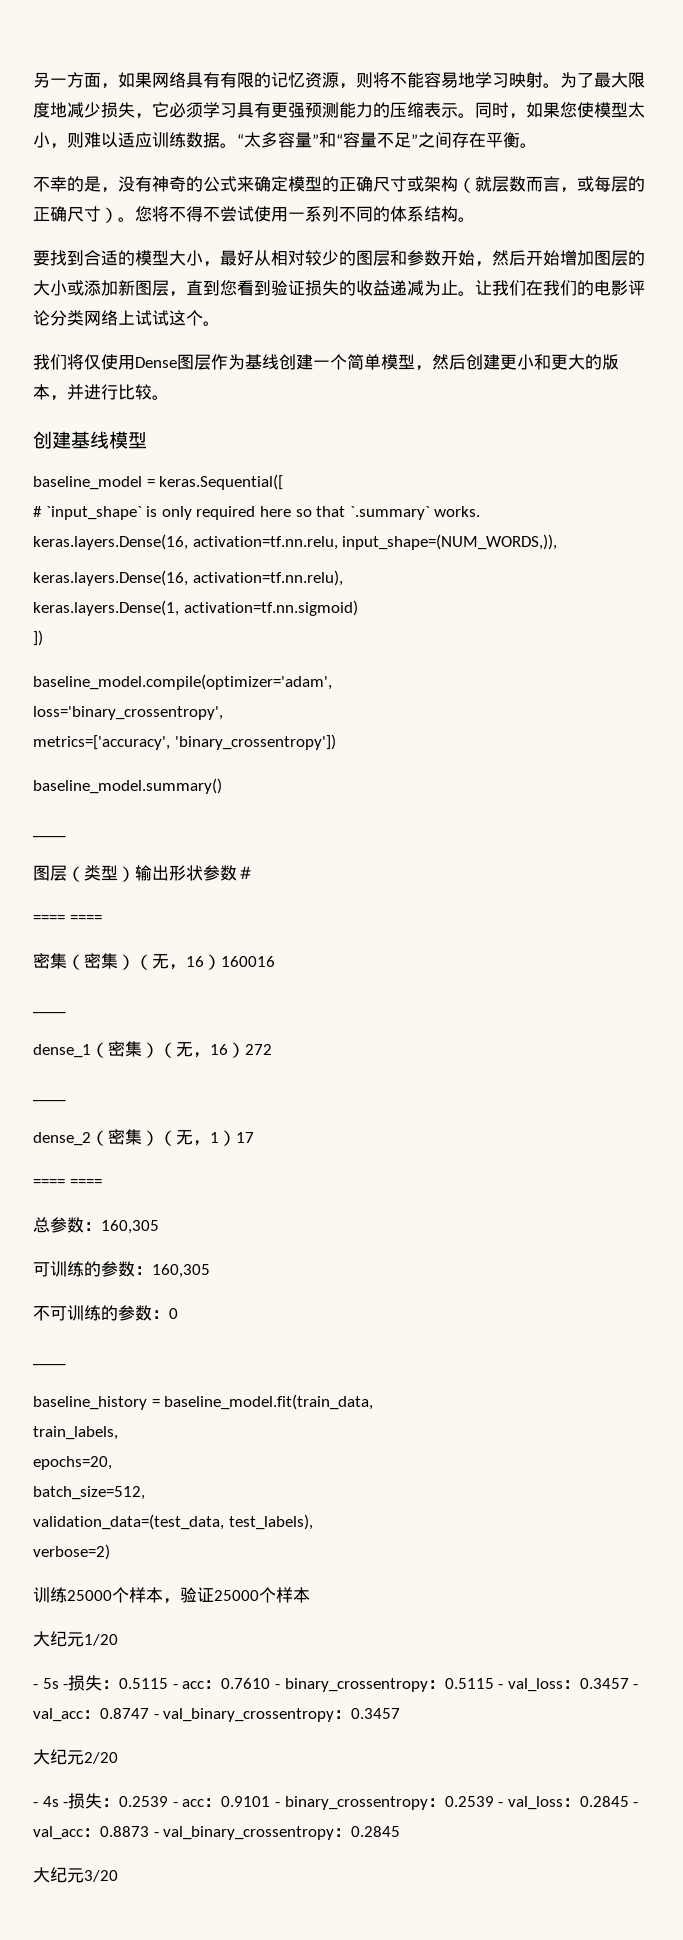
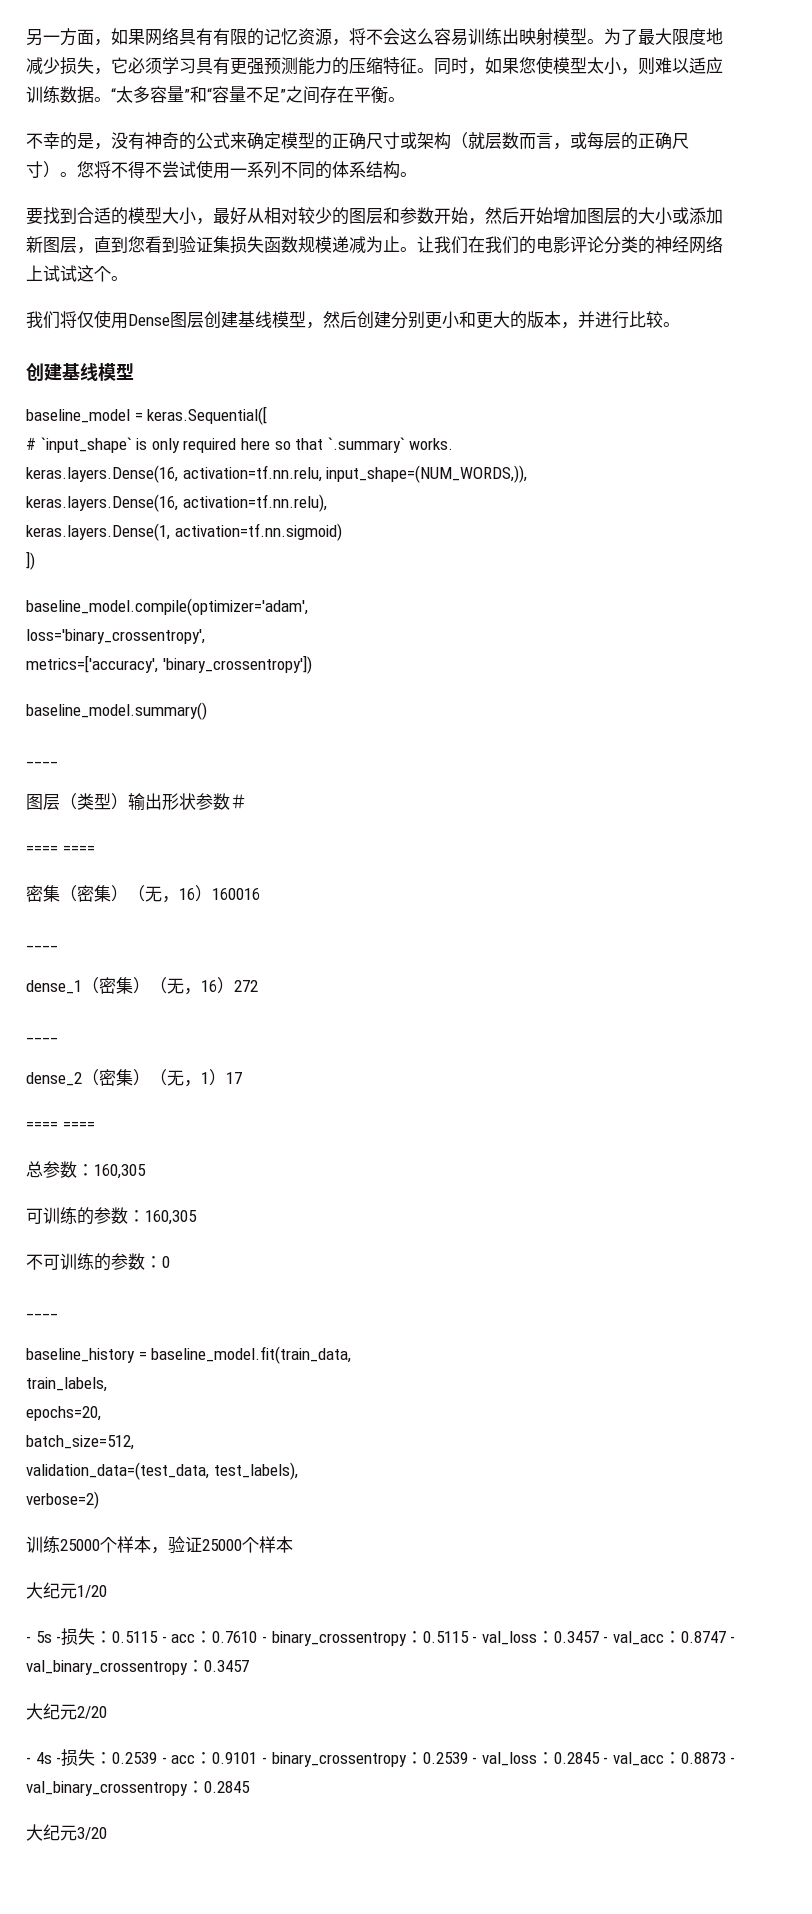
- 另一方面，如果网络具有有限的记忆资源，则将不能容易地学习映射。
+ 另一方面，如果网络具有有限的记忆资源，将不会这么容易训练出映射模型。
- 为了最大限度地减少损失，它必须学习具有更强预测能力的压缩表示。
+ 为了最大限度地减少损失，它必须学习具有更强预测能力的压缩特征。
- 要找到合适的模型大小，最好从相对较少的图层和参数开始，然后开始增加图层的大小或添加新图层，直到您看到验证损失的收益递减为止。
+ 要找到合适的模型大小，最好从相对较少的图层和参数开始，然后开始增加图层的大小或添加新图层，直到您看到验证集损失函数规模递减为止。
- 让我们在我们的电影评论分类网络上试试这个。
+ 让我们在我们的电影评论分类的神经网络上试试这个。
- 我们将仅使用Dense图层作为基线创建一个简单模型，然后创建更小和更大的版本，并进行比较。
+ 我们将仅使用Dense图层创建基线模型，然后创建分别更小和更大的版本，并进行比较。

